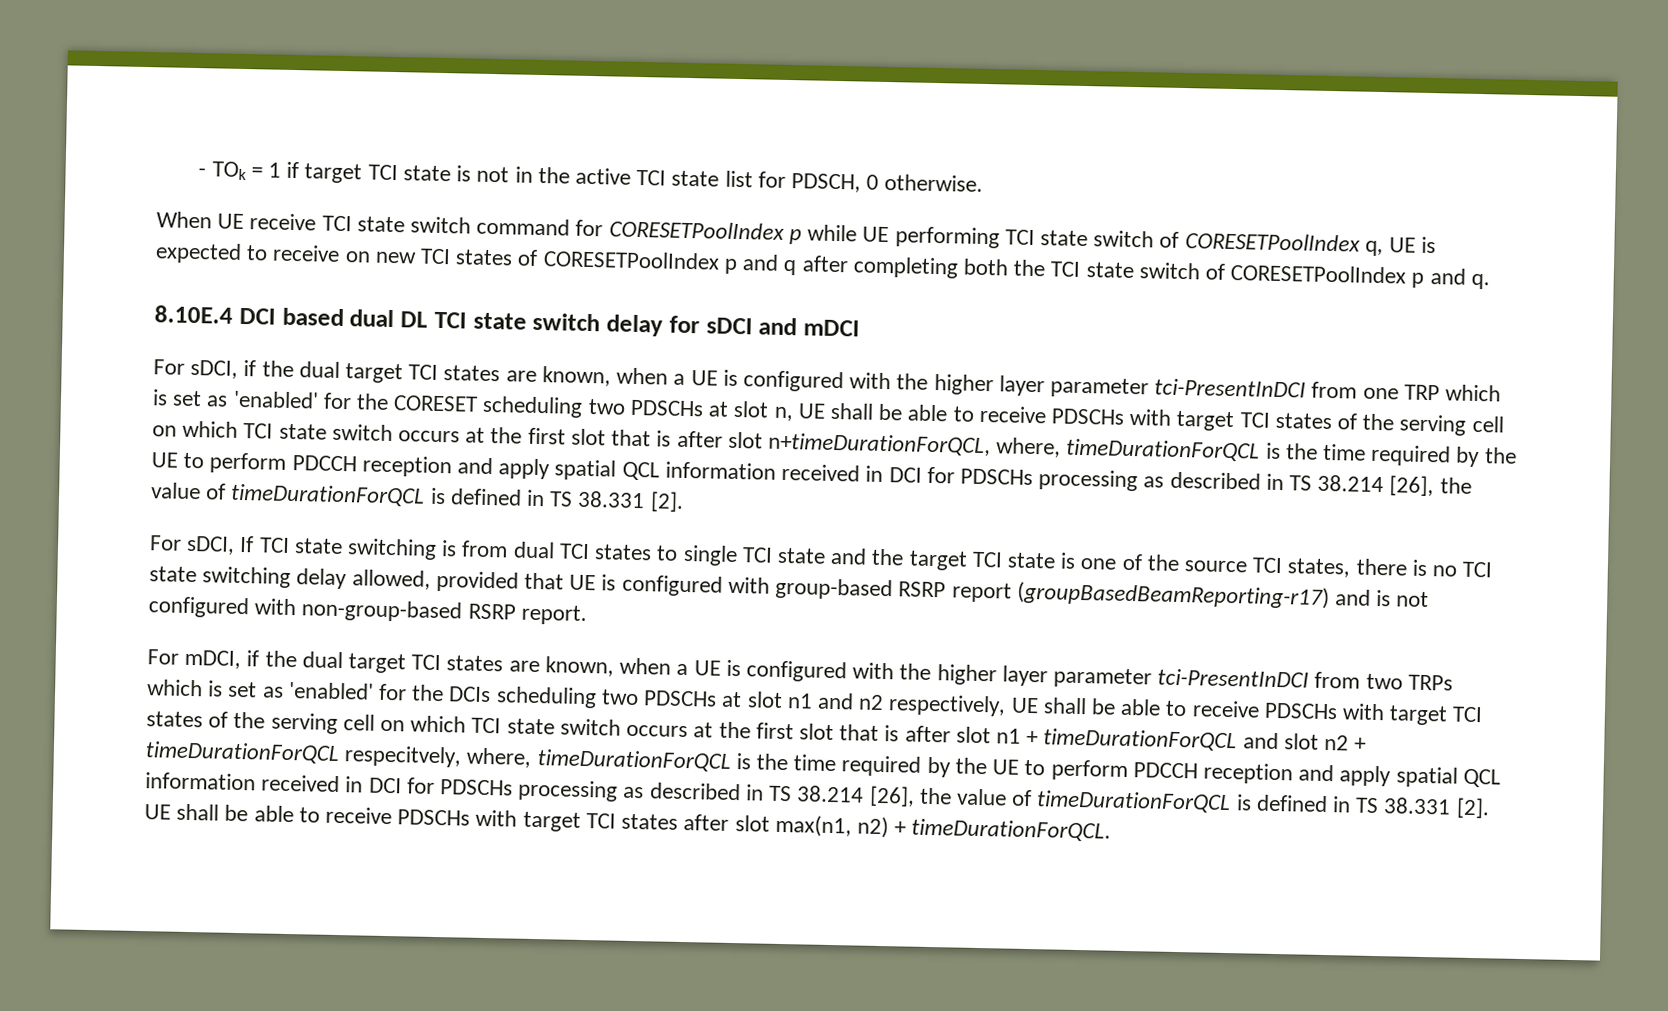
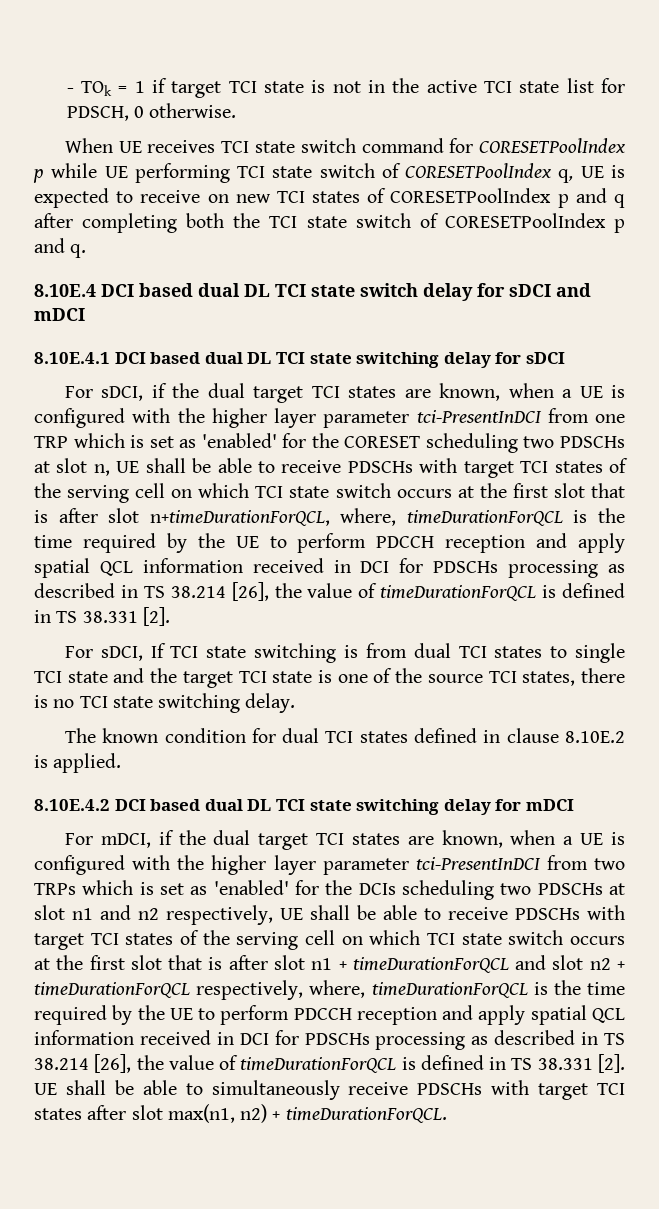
- When UE receive TCI state switch command for CORESETPoolIndex p while UE performing TCI state switch of CORESETPoolIndex q, UE is expected to receive on new TCI states of CORESETPoolIndex p and q after completing both the TCI state switch of CORESETPoolIndex p and q.
+ When UE receives TCI state switch command for CORESETPoolIndex p while UE performing TCI state switch of CORESETPoolIndex q, UE is expected to receive on new TCI states of CORESETPoolIndex p and q after completing both the TCI state switch of CORESETPoolIndex p and q.
+ 8.10E.4.1 DCI based dual DL TCI state switching delay for sDCI
- For sDCI, If TCI state switching is from dual TCI states to single TCI state and the target TCI state is one of the source TCI states, there is no TCI state switching delay allowed, provided that UE is configured with group-based RSRP report (groupBasedBeamReporting-r17) and is not configured with non-group-based RSRP report.
+ For sDCI, If TCI state switching is from dual TCI states to single TCI state and the target TCI state is one of the source TCI states, there is no TCI state switching delay.
+ The known condition for dual TCI states defined in clause 8.10E.2 is applied.
+ 8.10E.4.2 DCI based dual DL TCI state switching delay for mDCI
- For mDCI, if the dual target TCI states are known, when a UE is configured with the higher layer parameter tci-PresentInDCI from two TRPs which is set as 'enabled' for the DCIs scheduling two PDSCHs at slot n1 and n2 respectively, UE shall be able to receive PDSCHs with target TCI states of the serving cell on which TCI state switch occurs at the first slot that is after slot n1 + timeDurationForQCL and slot n2 + timeDurationForQCL respecitvely, where, timeDurationForQCL is the time required by the UE to perform PDCCH reception and apply spatial QCL information received in DCI for PDSCHs processing as described in TS 38.214 [26], the value of timeDurationForQCL is defined in TS 38.331 [2].
+ For mDCI, if the dual target TCI states are known, when a UE is configured with the higher layer parameter tci-PresentInDCI from two TRPs which is set as 'enabled' for the DCIs scheduling two PDSCHs at slot n1 and n2 respectively, UE shall be able to receive PDSCHs with target TCI states of the serving cell on which TCI state switch occurs at the first slot that is after slot n1 + timeDurationForQCL and slot n2 + timeDurationForQCL respectively, where, timeDurationForQCL is the time required by the UE to perform PDCCH reception and apply spatial QCL information received in DCI for PDSCHs processing as described in TS 38.214 [26], the value of timeDurationForQCL is defined in TS 38.331 [2].
- UE shall be able to receive PDSCHs with target TCI states after slot max(n1, n2) + timeDurationForQCL.
+ UE shall be able to simultaneously receive PDSCHs with target TCI states after slot max(n1, n2) + timeDurationForQCL.

